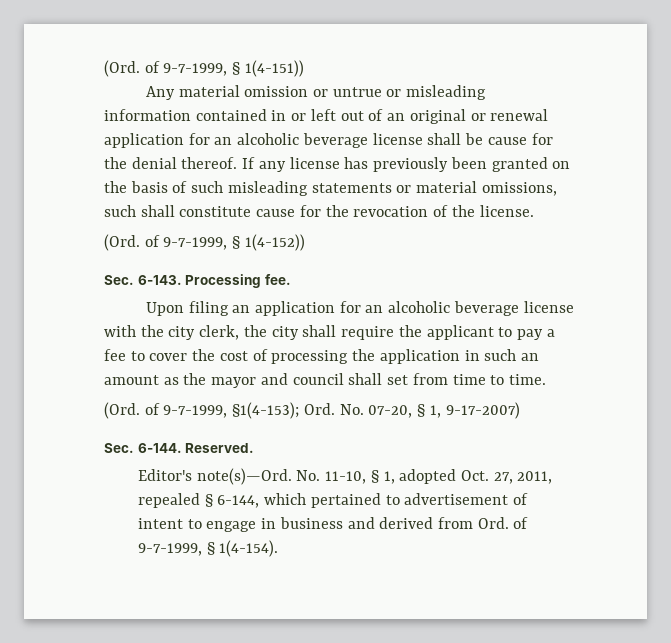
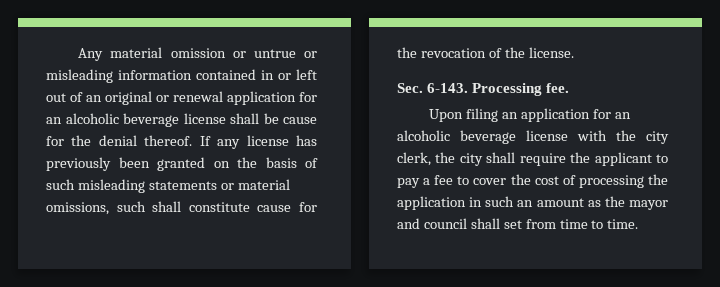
- (Ord. of 9-7-1999, § 1(4-151))
- (Ord. of 9-7-1999, § 1(4-152))
- (Ord. of 9-7-1999, §1(4-153); Ord. No. 07-20, § 1, 9-17-2007)
- Sec. 6-144. Reserved.
- Editor's note(s)—Ord. No. 11-10, § 1, adopted Oct. 27, 2011, repealed § 6-144, which pertained to advertisement of intent to engage in business and derived from Ord. of 9-7-1999, § 1(4-154).

